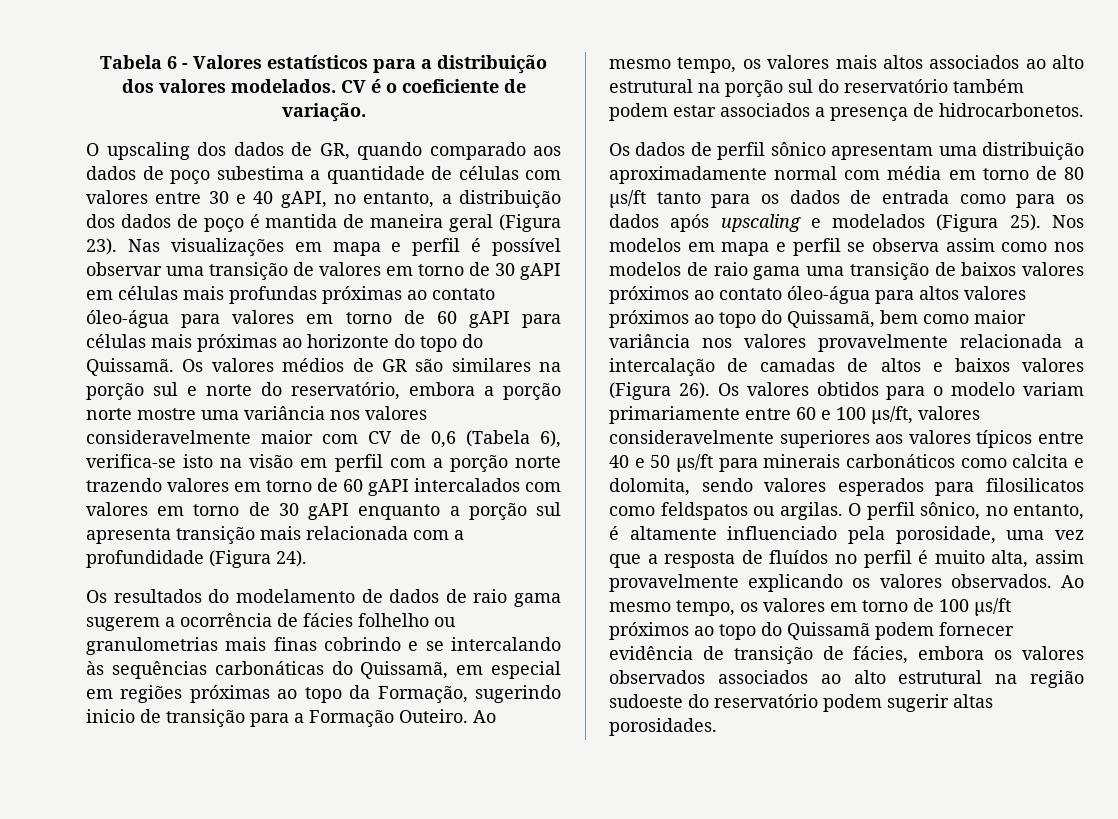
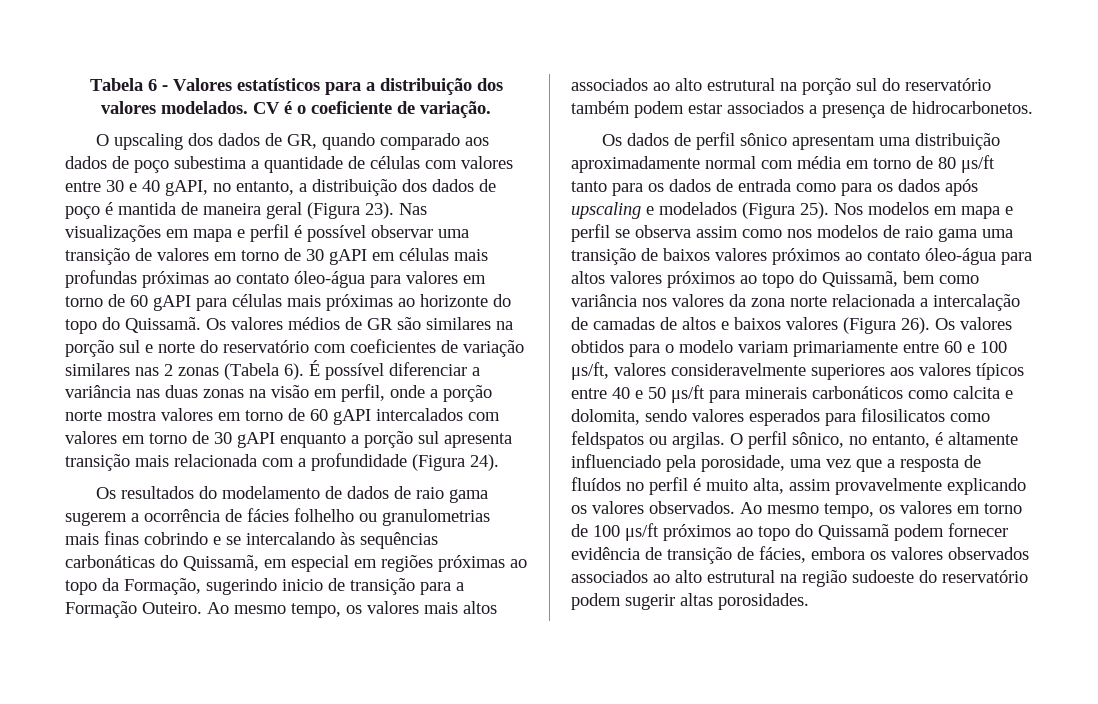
- Os valores médios de GR são similares na porção sul e norte do reservatório, embora a porção norte mostre uma variância nos valores consideravelmente maior com CV de 0,6 (Tabela 6), verifica-se isto na visão em perfil com a porção norte trazendo valores em torno de 60 gAPI intercalados com valores em torno de 30 gAPI enquanto a porção sul apresenta transição mais relacionada com a profundidade (Figura 24).
+ Os valores médios de GR são similares na porção sul e norte do reservatório com coeficientes de variação similares nas 2 zonas (Tabela 6). É possível diferenciar a variância nas duas zonas na visão em perfil, onde a porção norte mostra valores em torno de 60 gAPI intercalados com valores em torno de 30 gAPI enquanto a porção sul apresenta transição mais relacionada com a profundidade (Figura 24).
- Nos modelos em mapa e perfil se observa assim como nos modelos de raio gama uma transição de baixos valores próximos ao contato óleo-água para altos valores próximos ao topo do Quissamã, bem como maior variância nos valores provavelmente relacionada a intercalação de camadas de altos e baixos valores (Figura 26).
+ Nos modelos em mapa e perfil se observa assim como nos modelos de raio gama uma transição de baixos valores próximos ao contato óleo-água para altos valores próximos ao topo do Quissamã, bem como variância nos valores da zona norte relacionada a intercalação de camadas de altos e baixos valores (Figura 26).

